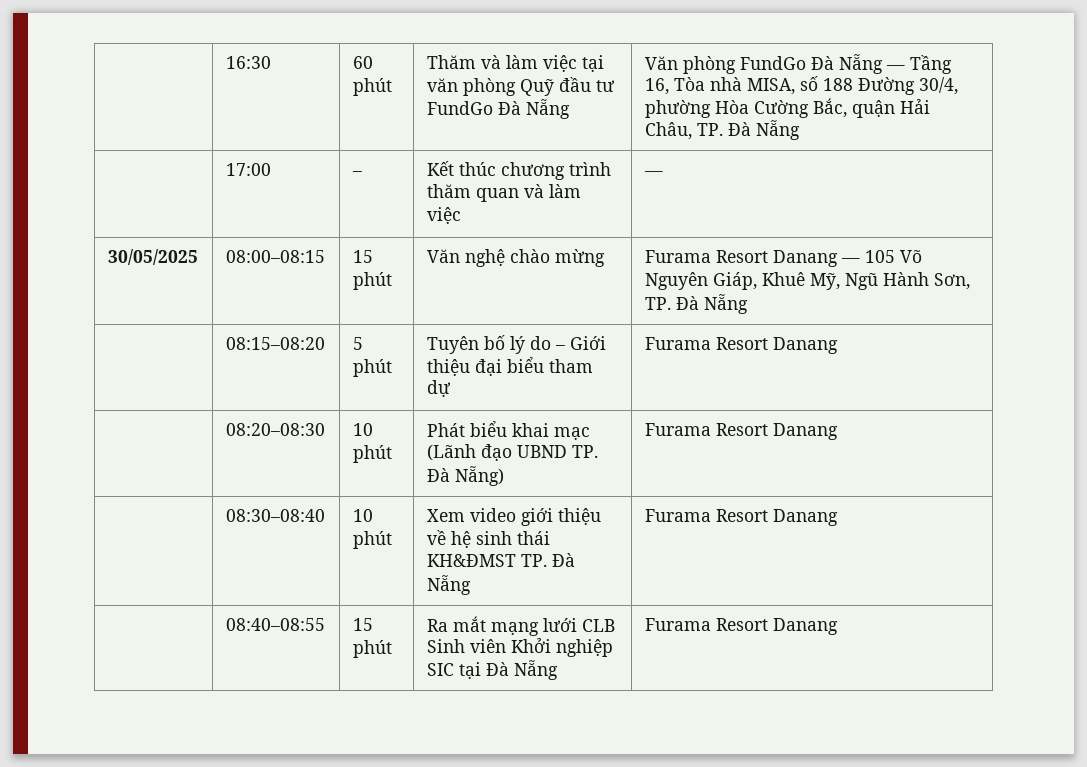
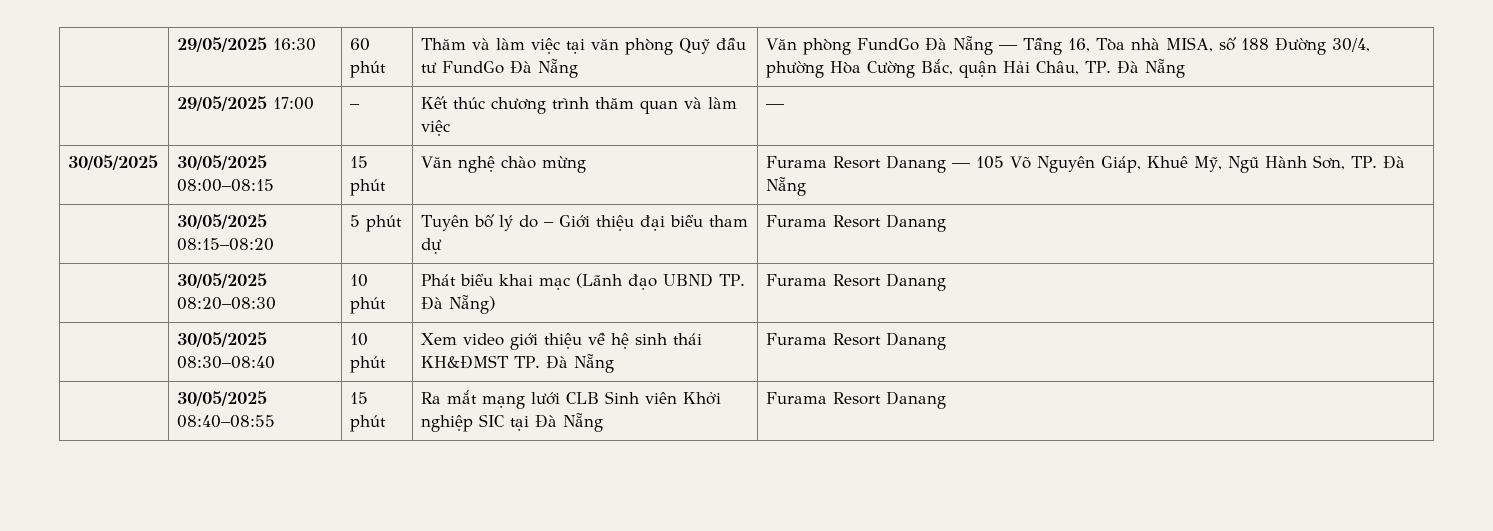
- 16:30
+ 29/05/2025 16:30
- | 17:00 | – | Kết thúc chương trình thăm quan và làm việc | —
+ | 29/05/2025 17:00 | – | Kết thúc chương trình thăm quan và làm việc | —
- 30/05/2025 | 08:00–08:15 | 15 phút | Văn nghệ chào mừng | Furama Resort Danang — 105 Võ Nguyên Giáp, Khuê Mỹ, Ngũ Hành Sơn, TP. Đà Nẵng
+ 30/05/2025 | 30/05/2025 08:00–08:15 | 15 phút | Văn nghệ chào mừng | Furama Resort Danang — 105 Võ Nguyên Giáp, Khuê Mỹ, Ngũ Hành Sơn, TP. Đà Nẵng
- | 08:15–08:20 | 5 phút | Tuyên bố lý do – Giới thiệu đại biểu tham dự | Furama Resort Danang
+ | 30/05/2025 08:15–08:20 | 5 phút | Tuyên bố lý do – Giới thiệu đại biểu tham dự | Furama Resort Danang
- | 08:20–08:30 | 10 phút | Phát biểu khai mạc (Lãnh đạo UBND TP. Đà Nẵng) | Furama Resort Danang
+ | 30/05/2025 08:20–08:30 | 10 phút | Phát biểu khai mạc (Lãnh đạo UBND TP. Đà Nẵng) | Furama Resort Danang
- | 08:30–08:40 | 10 phút | Xem video giới thiệu về hệ sinh thái KH&ĐMST TP. Đà Nẵng | Furama Resort Danang
+ | 30/05/2025 08:30–08:40 | 10 phút | Xem video giới thiệu về hệ sinh thái KH&ĐMST TP. Đà Nẵng | Furama Resort Danang
- | 08:40–08:55 | 15 phút | Ra mắt mạng lưới CLB Sinh viên Khởi nghiệp SIC tại Đà Nẵng | Furama Resort Danang
+ | 30/05/2025 08:40–08:55 | 15 phút | Ra mắt mạng lưới CLB Sinh viên Khởi nghiệp SIC tại Đà Nẵng | Furama Resort Danang

